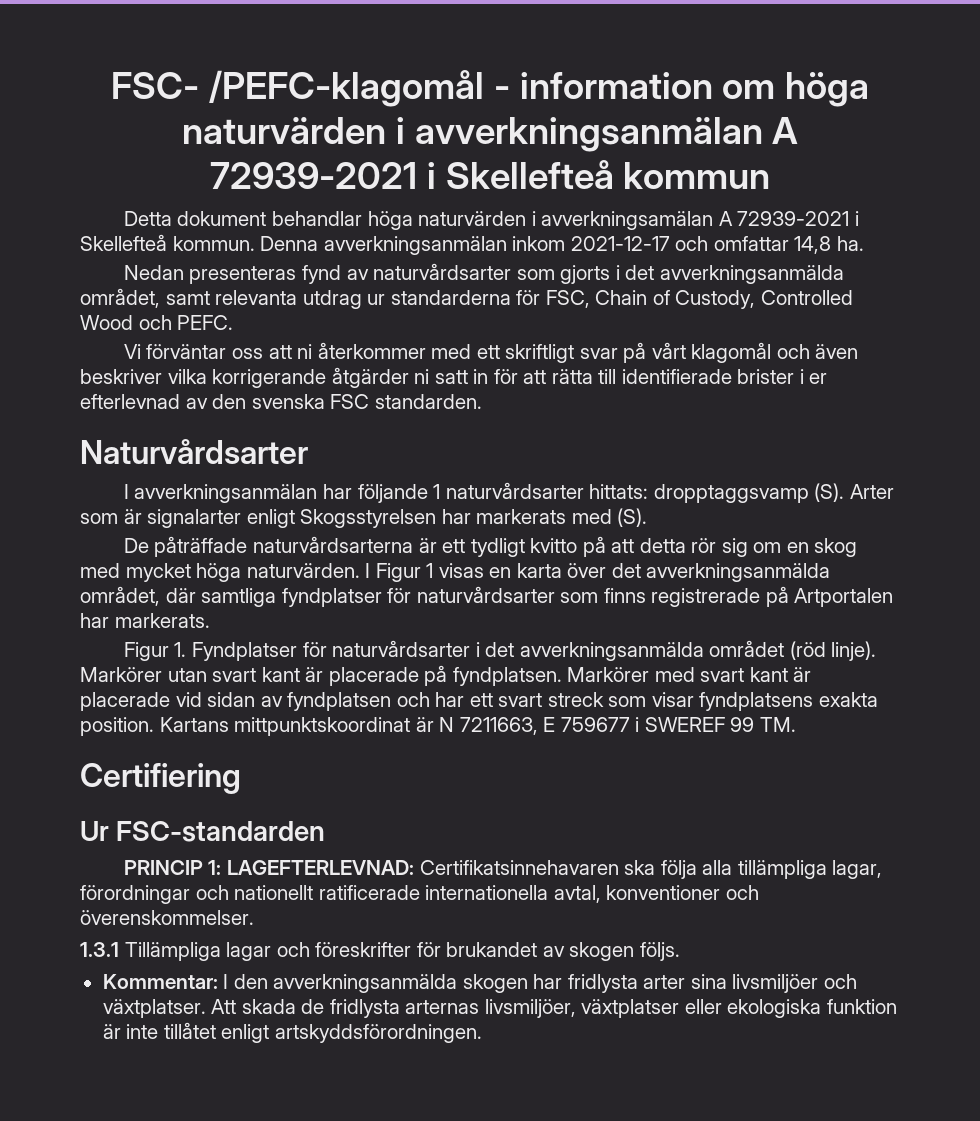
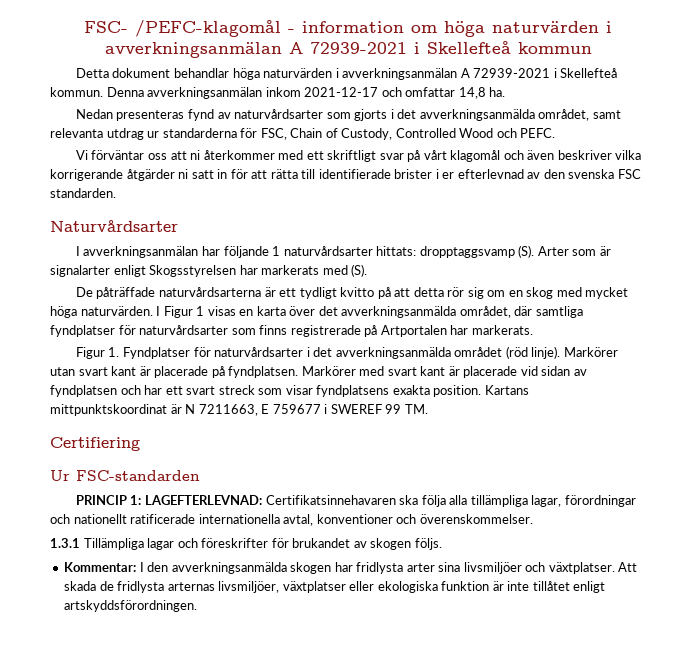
- Detta dokument behandlar höga naturvärden i avverkningsamälan A 72939-2021 i Skellefteå kommun.
+ Detta dokument behandlar höga naturvärden i avverkningsanmälan A 72939-2021 i Skellefteå kommun.

